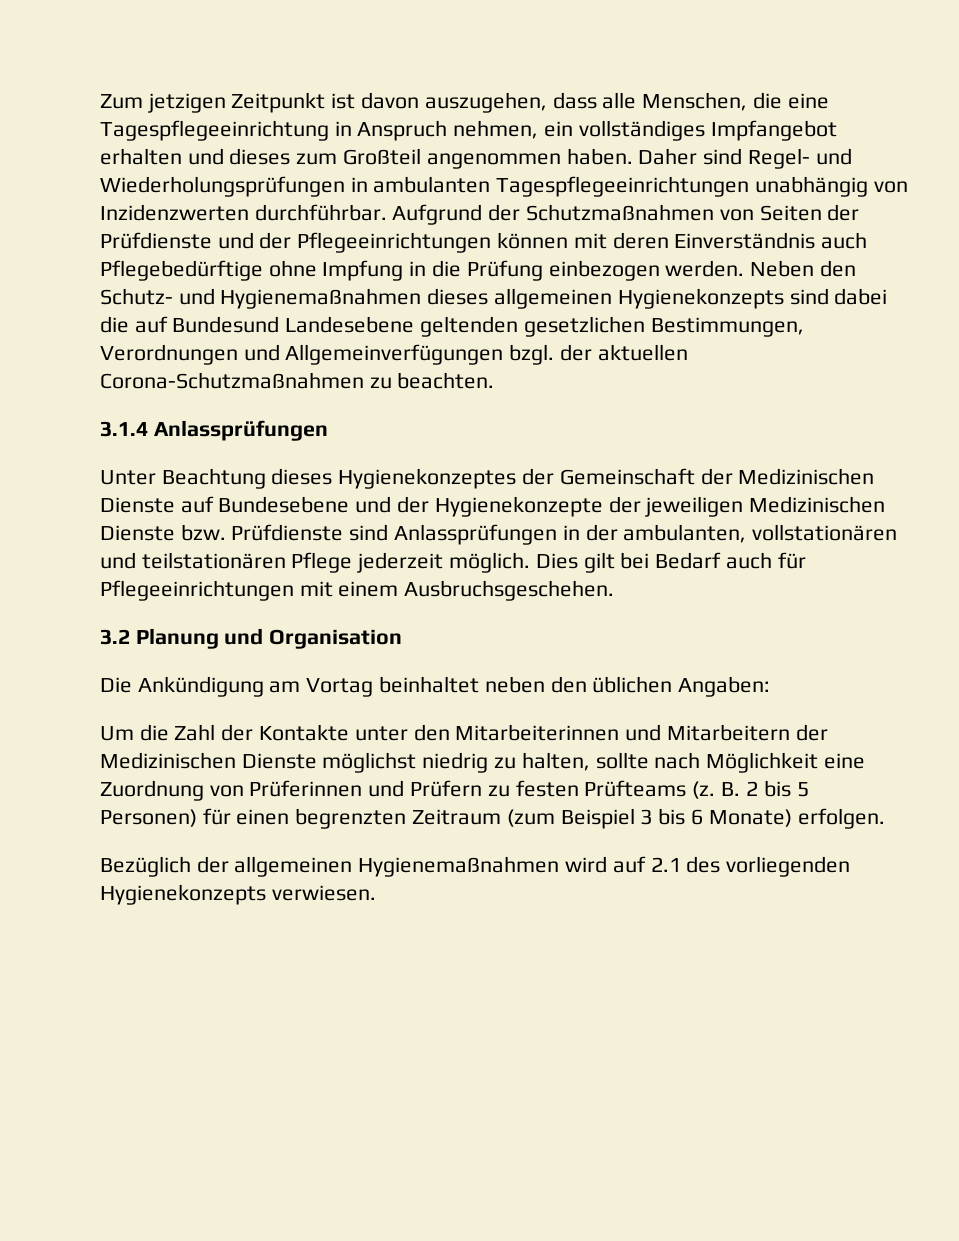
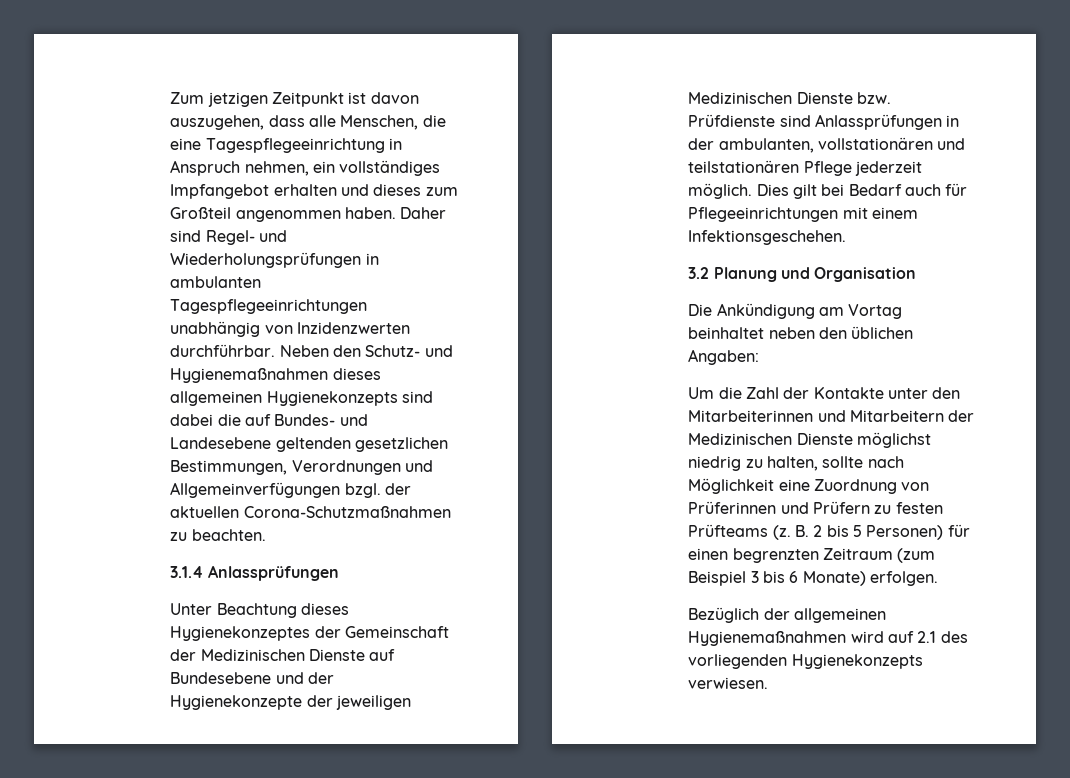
- Aufgrund der Schutzmaßnahmen von Seiten der Prüfdienste und der Pflegeeinrichtungen können mit deren Einverständnis auch Pflegebedürftige ohne Impfung in die Prüfung einbezogen werden.
- Neben den Schutz- und Hygienemaßnahmen dieses allgemeinen Hygienekonzepts sind dabei die auf Bundesund Landesebene geltenden gesetzlichen Bestimmungen, Verordnungen und Allgemeinverfügungen bzgl. der aktuellen Corona-Schutzmaßnahmen zu beachten.
+ Neben den Schutz- und Hygienemaßnahmen dieses allgemeinen Hygienekonzepts sind dabei die auf Bundes- und Landesebene geltenden gesetzlichen Bestimmungen, Verordnungen und Allgemeinverfügungen bzgl. der aktuellen Corona-Schutzmaßnahmen zu beachten.
- Dies gilt bei Bedarf auch für Pflegeeinrichtungen mit einem Ausbruchsgeschehen.
+ Dies gilt bei Bedarf auch für Pflegeeinrichtungen mit einem Infektionsgeschehen.

